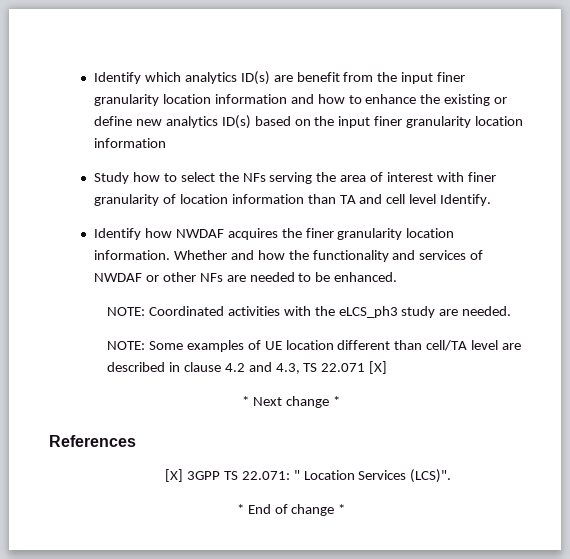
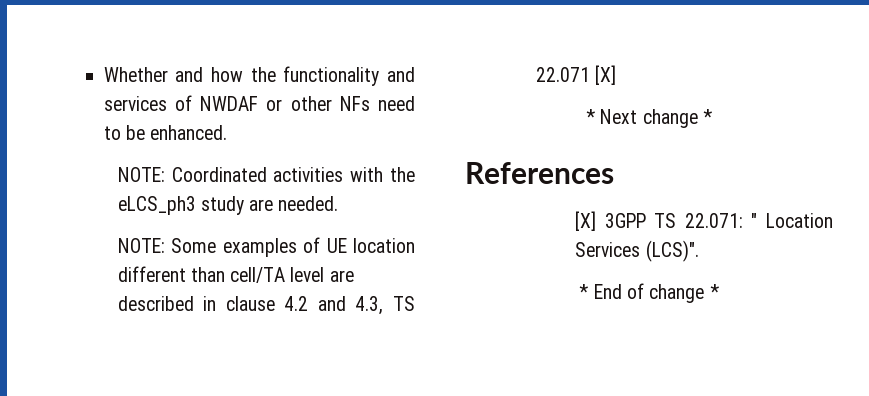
- Identify which analytics ID(s) are benefit from the input finer granularity location information and how to enhance the existing or define new analytics ID(s) based on the input finer granularity location information
- Study how to select the NFs serving the area of interest with finer granularity of location information than TA and cell level Identify.
- Identify how NWDAF acquires the finer granularity location information. Whether and how the functionality and services of NWDAF or other NFs are needed to be enhanced.
+ Whether and how the functionality and services of NWDAF or other NFs need to be enhanced.

